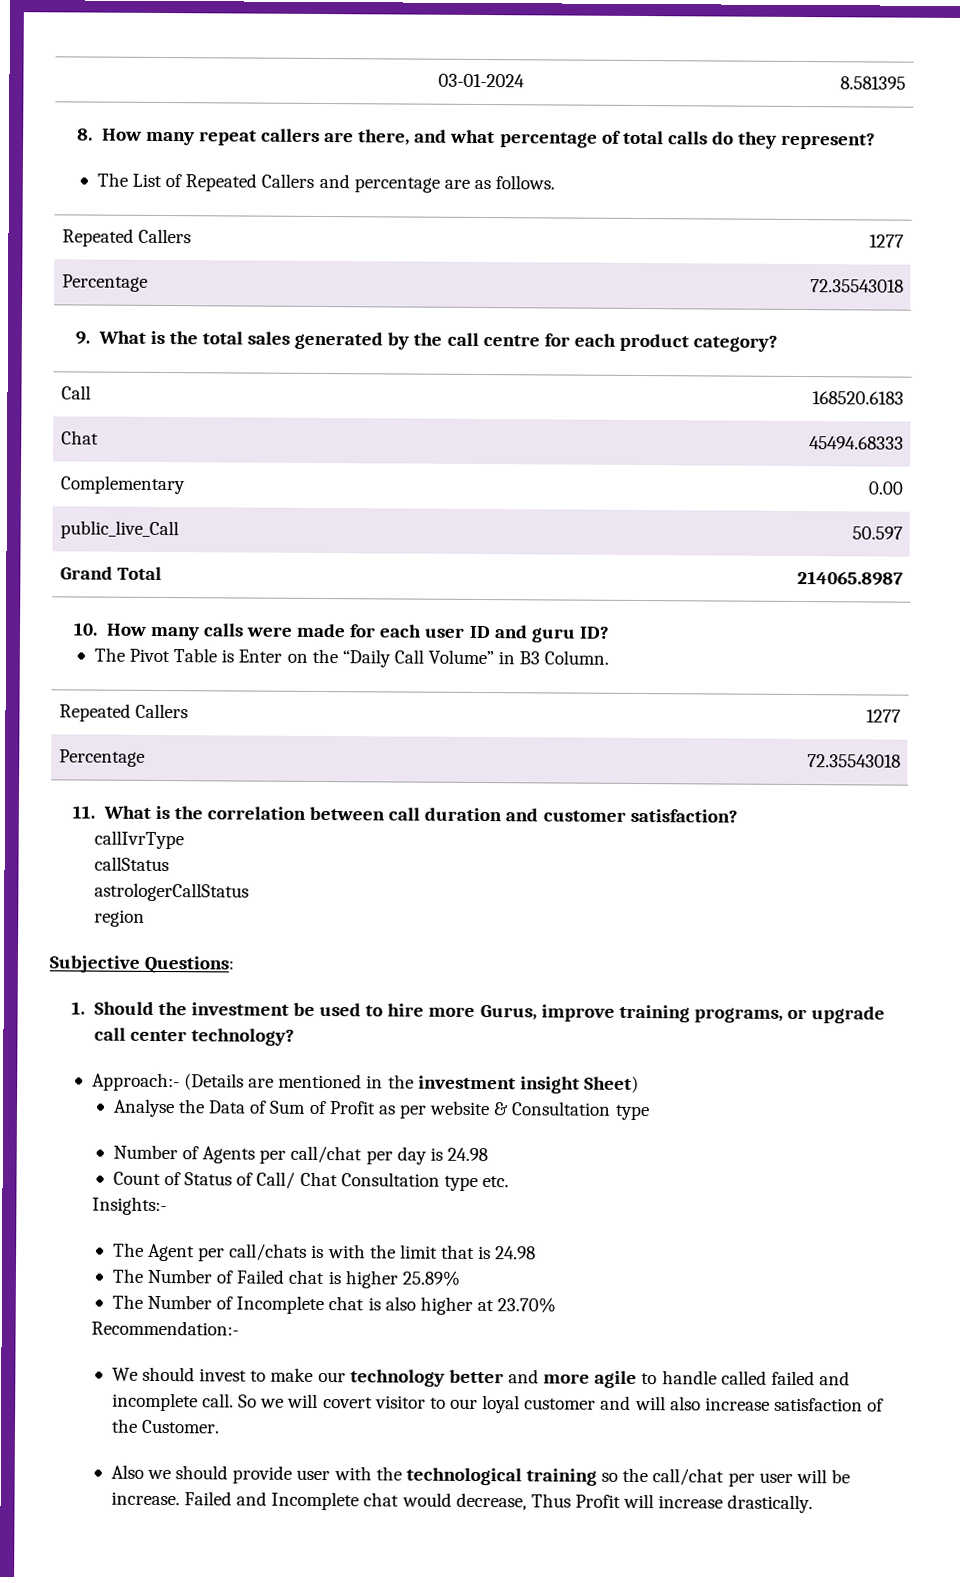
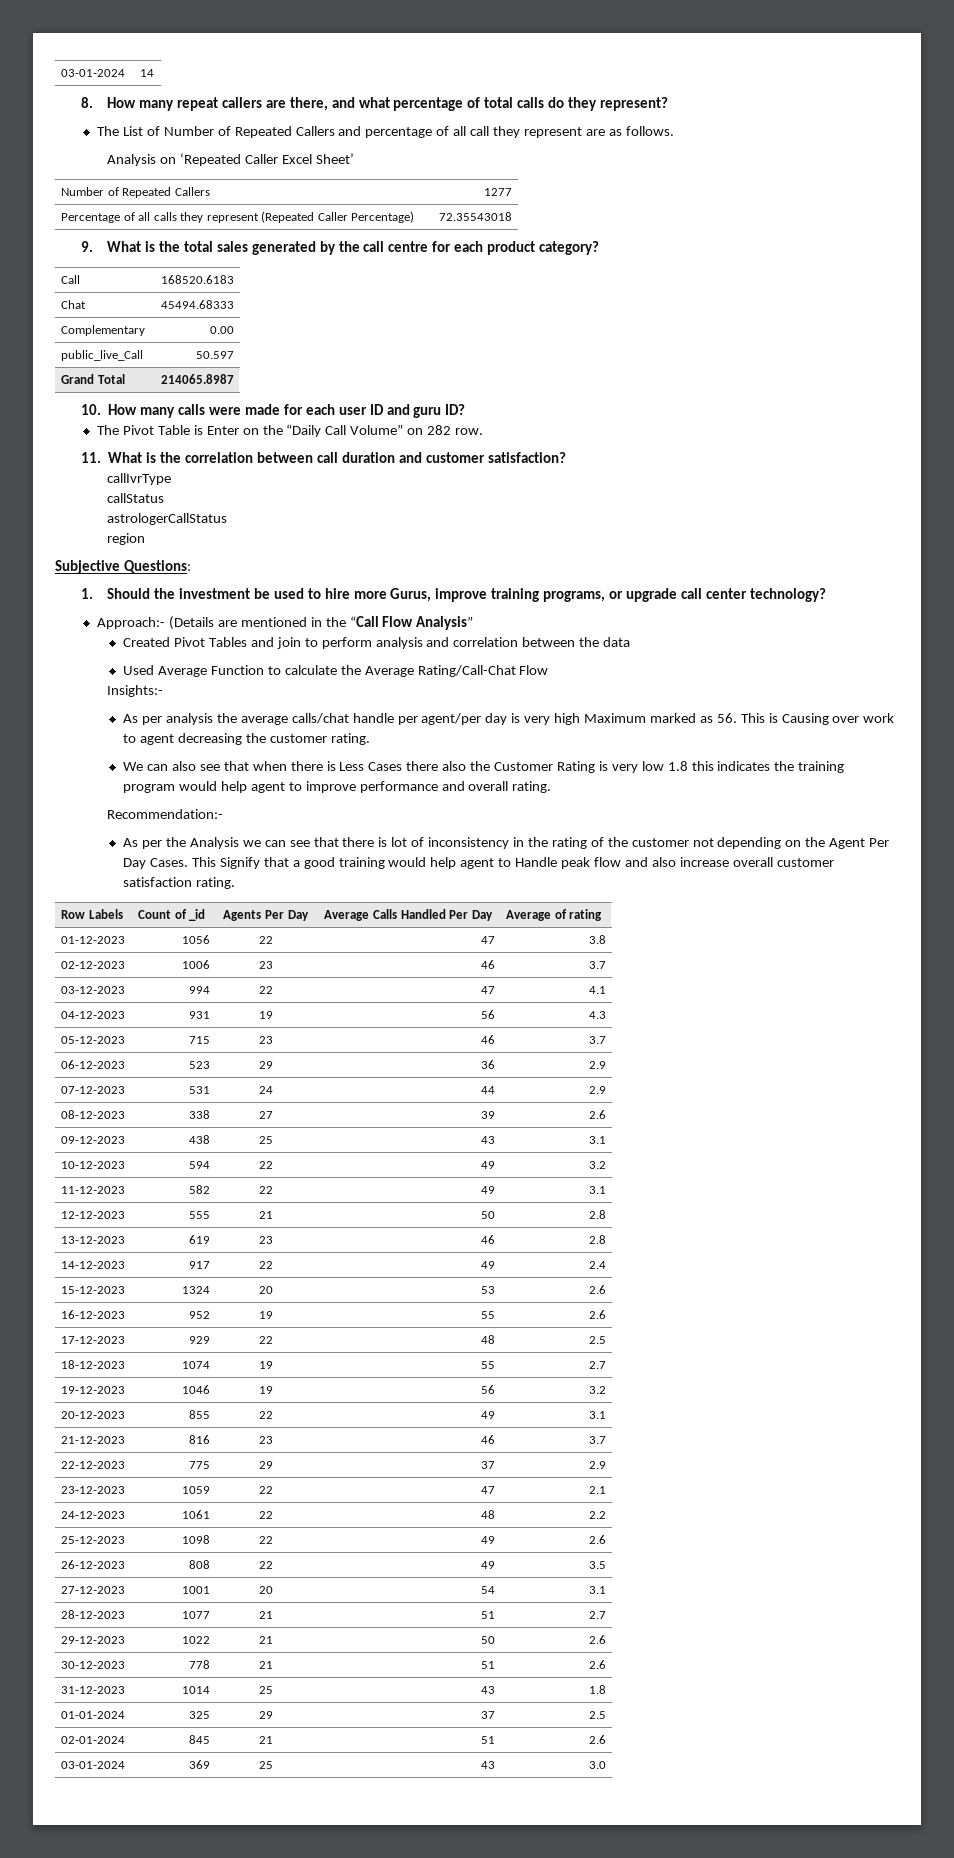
- 03-01-2024 | 8.581395
+ 03-01-2024 | 14
- The List of Repeated Callers and percentage are as follows.
- Repeated Callers | 1277
- Percentage | 72.35543018
+ The List of Number of Repeated Callers and percentage of all call they represent are as follows.
+ Analysis on ‘Repeated Caller Excel Sheet’
+ Number of Repeated Callers | 1277
+ Percentage of all calls they represent (Repeated Caller Percentage) | 72.35543018
- The Pivot Table is Enter on the “Daily Call Volume” in B3 Column.
- Repeated Callers | 1277
- Percentage | 72.35543018
+ The Pivot Table is Enter on the “Daily Call Volume” on 282 row.
- Approach:- (Details are mentioned in the investment insight Sheet)
- Analyse the Data of Sum of Profit as per website & Consultation type
- Number of Agents per call/chat per day is 24.98
- Count of Status of Call/ Chat Consultation type etc.
+ Approach:- (Details are mentioned in the “Call Flow Analysis”
+ Created Pivot Tables and join to perform analysis and correlation between the data
+ Used Average Function to calculate the Average Rating/Call-Chat Flow
  Insights:-
- The Agent per call/chats is with the limit that is 24.98
- The Number of Failed chat is higher 25.89%
- The Number of Incomplete chat is also higher at 23.70%
+ As per analysis the average calls/chat handle per agent/per day is very high Maximum marked as 56. This is Causing over work to agent decreasing the customer rating.
+ We can also see that when there is Less Cases there also the Customer Rating is very low 1.8 this indicates the training program would help agent to improve performance and overall rating.
  Recommendation:-
- We should invest to make our technology better and more agile to handle called failed and incomplete call. So we will covert visitor to our loyal customer and will also increase satisfaction of the Customer.
- Also we should provide user with the technological training so the call/chat per user will be increase. Failed and Incomplete chat would decrease, Thus Profit will increase drastically.
+ As per the Analysis we can see that there is lot of inconsistency in the rating of the customer not depending on the Agent Per Day Cases. This Signify that a good training would help agent to Handle peak flow and also increase overall customer satisfaction rating.
+ Row Labels | Count of _id | Agents Per Day | Average Calls Handled Per Day | Average of rating
+ 01-12-2023 | 1056 | 22 | 47 | 3.8
+ 02-12-2023 | 1006 | 23 | 46 | 3.7
+ 03-12-2023 | 994 | 22 | 47 | 4.1
+ 04-12-2023 | 931 | 19 | 56 | 4.3
+ 05-12-2023 | 715 | 23 | 46 | 3.7
+ 06-12-2023 | 523 | 29 | 36 | 2.9
+ 07-12-2023 | 531 | 24 | 44 | 2.9
+ 08-12-2023 | 338 | 27 | 39 | 2.6
+ 09-12-2023 | 438 | 25 | 43 | 3.1
+ 10-12-2023 | 594 | 22 | 49 | 3.2
+ 11-12-2023 | 582 | 22 | 49 | 3.1
+ 12-12-2023 | 555 | 21 | 50 | 2.8
+ 13-12-2023 | 619 | 23 | 46 | 2.8
+ 14-12-2023 | 917 | 22 | 49 | 2.4
+ 15-12-2023 | 1324 | 20 | 53 | 2.6
+ 16-12-2023 | 952 | 19 | 55 | 2.6
+ 17-12-2023 | 929 | 22 | 48 | 2.5
+ 18-12-2023 | 1074 | 19 | 55 | 2.7
+ 19-12-2023 | 1046 | 19 | 56 | 3.2
+ 20-12-2023 | 855 | 22 | 49 | 3.1
+ 21-12-2023 | 816 | 23 | 46 | 3.7
+ 22-12-2023 | 775 | 29 | 37 | 2.9
+ 23-12-2023 | 1059 | 22 | 47 | 2.1
+ 24-12-2023 | 1061 | 22 | 48 | 2.2
+ 25-12-2023 | 1098 | 22 | 49 | 2.6
+ 26-12-2023 | 808 | 22 | 49 | 3.5
+ 27-12-2023 | 1001 | 20 | 54 | 3.1
+ 28-12-2023 | 1077 | 21 | 51 | 2.7
+ 29-12-2023 | 1022 | 21 | 50 | 2.6
+ 30-12-2023 | 778 | 21 | 51 | 2.6
+ 31-12-2023 | 1014 | 25 | 43 | 1.8
+ 01-01-2024 | 325 | 29 | 37 | 2.5
+ 02-01-2024 | 845 | 21 | 51 | 2.6
+ 03-01-2024 | 369 | 25 | 43 | 3.0

